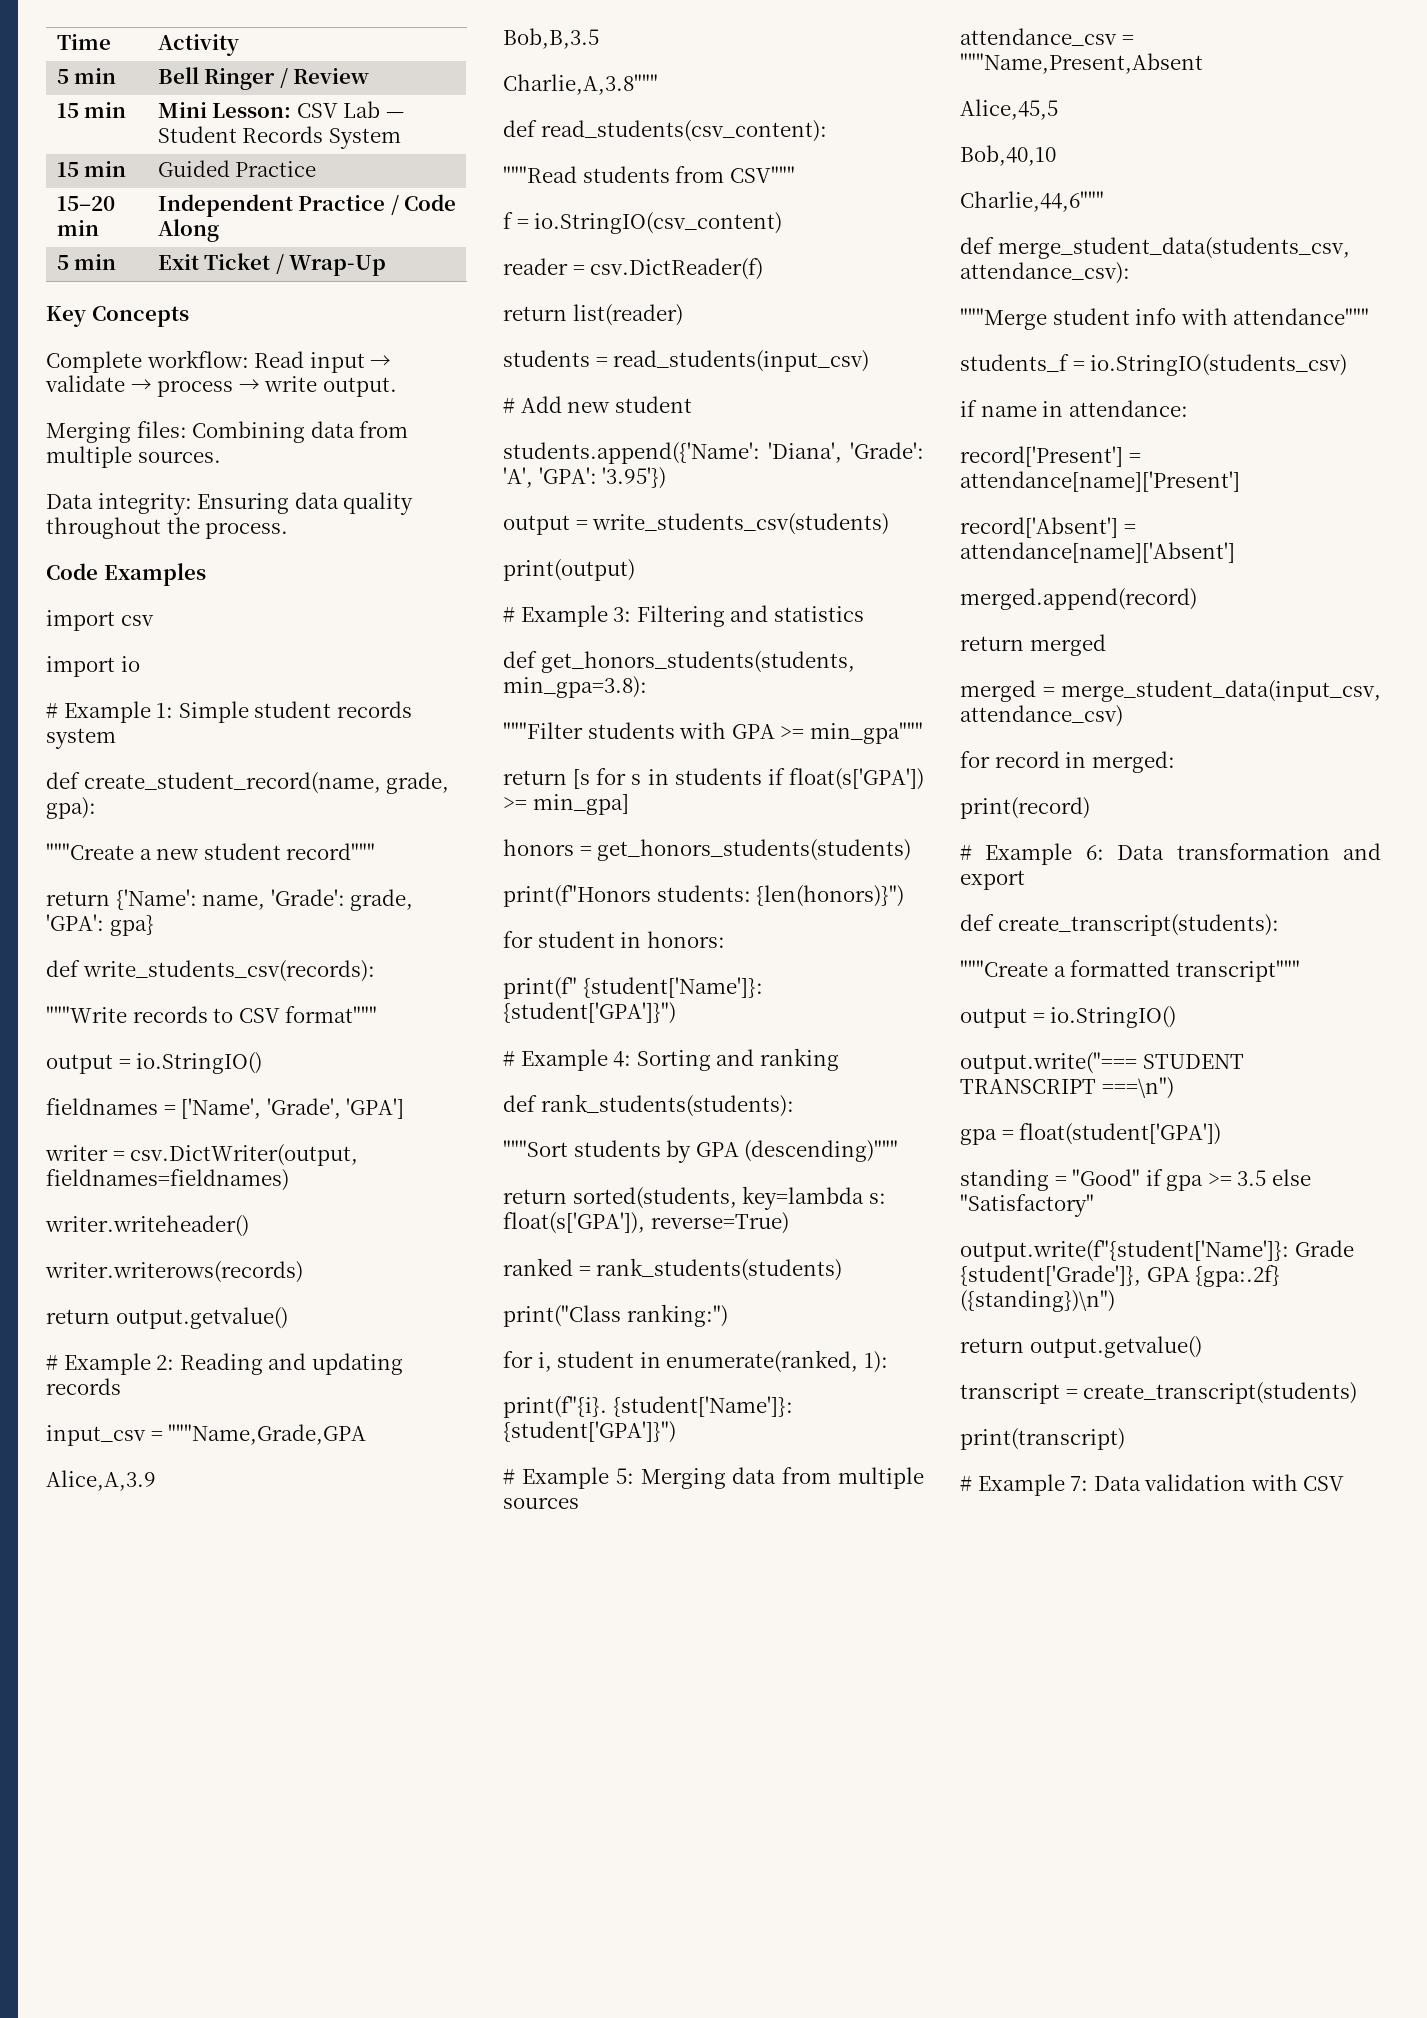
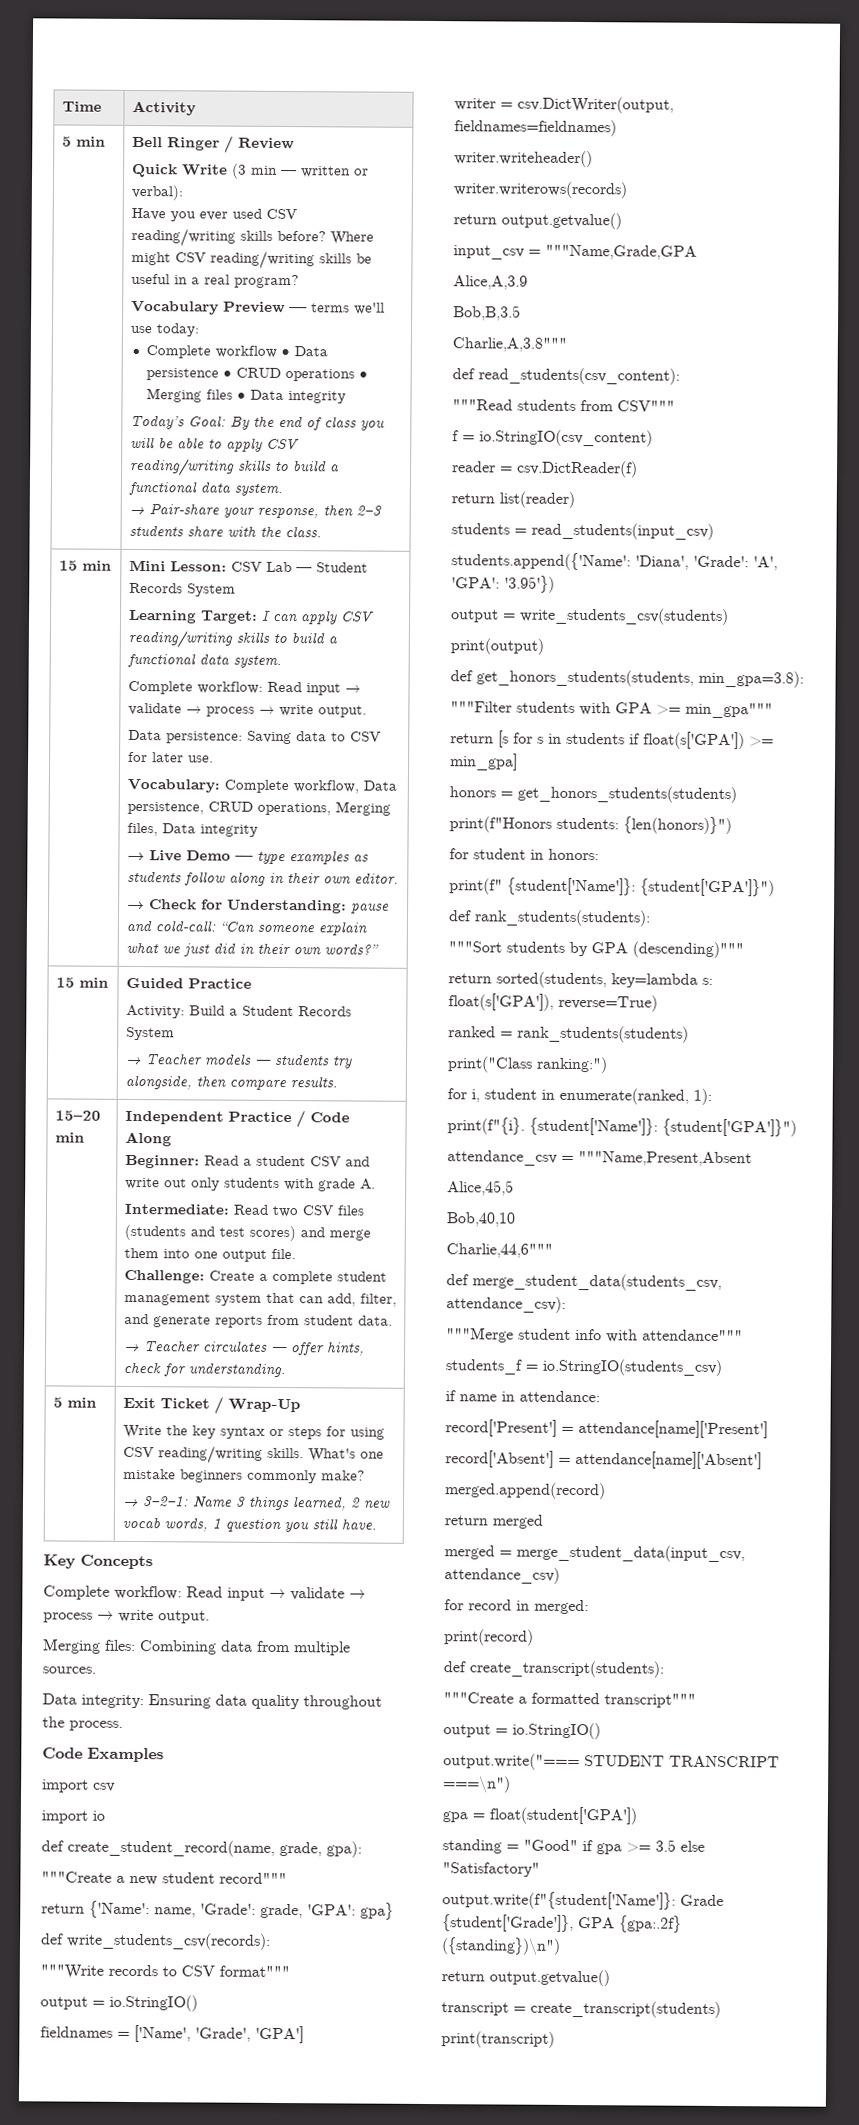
+ Quick Write (3 min — written or verbal):
+ Have you ever used CSV reading/writing skills before? Where might CSV reading/writing skills be useful in a real program?
+ Vocabulary Preview — terms we'll use today:
+ Complete workflow • Data persistence • CRUD operations • Merging files • Data integrity
+ Today’s Goal: By the end of class you will be able to apply CSV reading/writing skills to build a functional data system.
+ → Pair-share your response, then 2–3 students share with the class.
+ Learning Target: I can apply CSV reading/writing skills to build a functional data system.
+ Complete workflow: Read input → validate → process → write output.
+ Data persistence: Saving data to CSV for later use.
+ Vocabulary: Complete workflow, Data persistence, CRUD operations, Merging files, Data integrity
+ → Live Demo — type examples as students follow along in their own editor.
+ → Check for Understanding: pause and cold-call: “Can someone explain what we just did in their own words?”
  15 min | Guided Practice
+ Activity: Build a Student Records System
+ → Teacher models — students try alongside, then compare results.
+ Beginner: Read a student CSV and write out only students with grade A.
+ Intermediate: Read two CSV files (students and test scores) and merge them into one output file.
+ Challenge: Create a complete student management system that can add, filter, and generate reports from student data.
+ → Teacher circulates — offer hints, check for understanding.
  5 min | Exit Ticket / Wrap-Up
+ Write the key syntax or steps for using CSV reading/writing skills. What's one mistake beginners commonly make?
+ → 3–2–1: Name 3 things learned, 2 new vocab words, 1 question you still have.
- # Example 1: Simple student records system
- # Example 2: Reading and updating records
- # Add new student
- # Example 3: Filtering and statistics
- # Example 4: Sorting and ranking
- # Example 5: Merging data from multiple sources
- # Example 6: Data transformation and export
- # Example 7: Data validation with CSV

